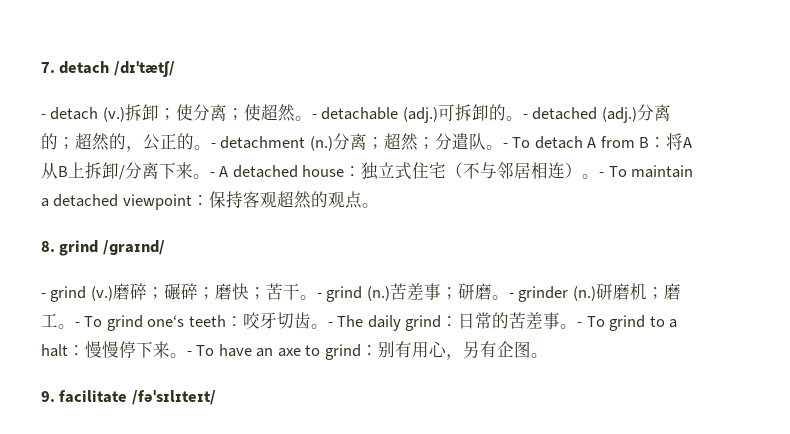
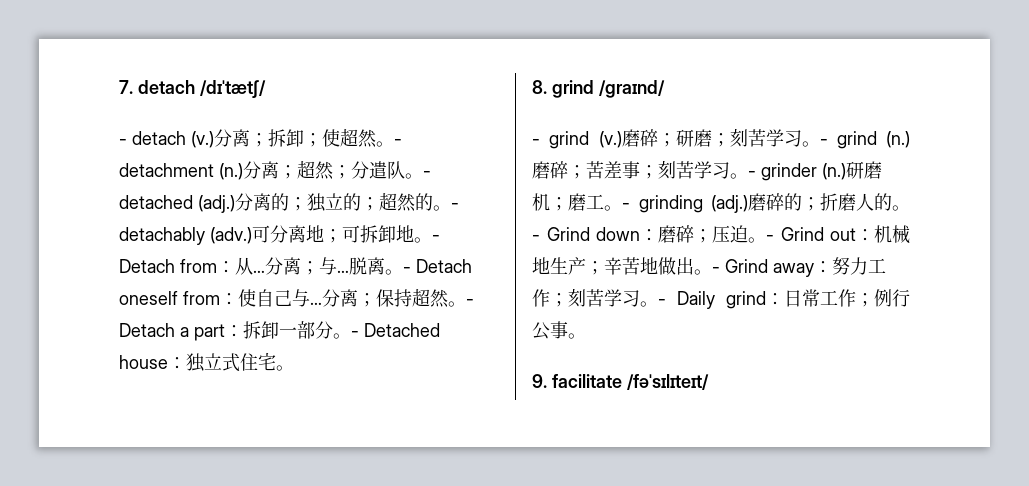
- 拆卸；使分离；使超然。- detachable (adj.)可拆卸的。- detached (adj.)分离的；超然的，公正的。- detachment (n.)
+ 分离；拆卸；使超然。- detachment (n.)
- - To detach A from B：将A从B上拆卸/分离下来。- A detached house：独立式住宅（不与邻居相连）。- To maintain a detached viewpoint：保持客观超然的观点。
+ - detached (adj.)分离的；独立的；超然的。- detachably (adv.)可分离地；可拆卸地。- Detach from：从…分离；与…脱离。- Detach oneself from：使自己与…分离；保持超然。- Detach a part：拆卸一部分。- Detached house：独立式住宅。
- 磨碎；碾碎；磨快；苦干。
+ 磨碎；研磨；刻苦学习。
- 苦差事；研磨。
+ 磨碎；苦差事；刻苦学习。
- - To grind one‘s teeth：咬牙切齿。- The daily grind：日常的苦差事。- To grind to a halt：慢慢停下来。- To have an axe to grind：别有用心，另有企图。
+ - grinding (adj.)磨碎的；折磨人的。- Grind down：磨碎；压迫。- Grind out：机械地生产；辛苦地做出。- Grind away：努力工作；刻苦学习。- Daily grind：日常工作；例行公事。

